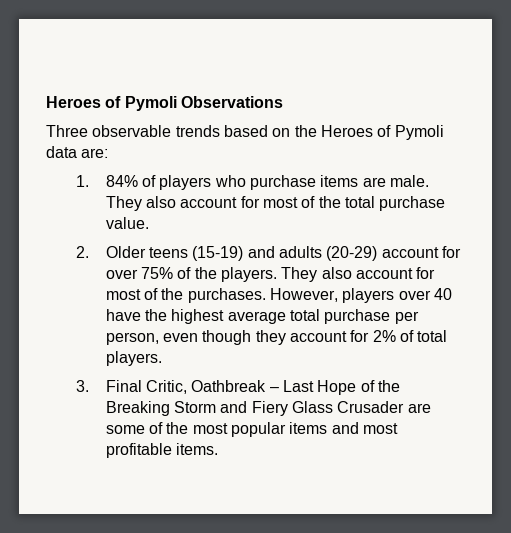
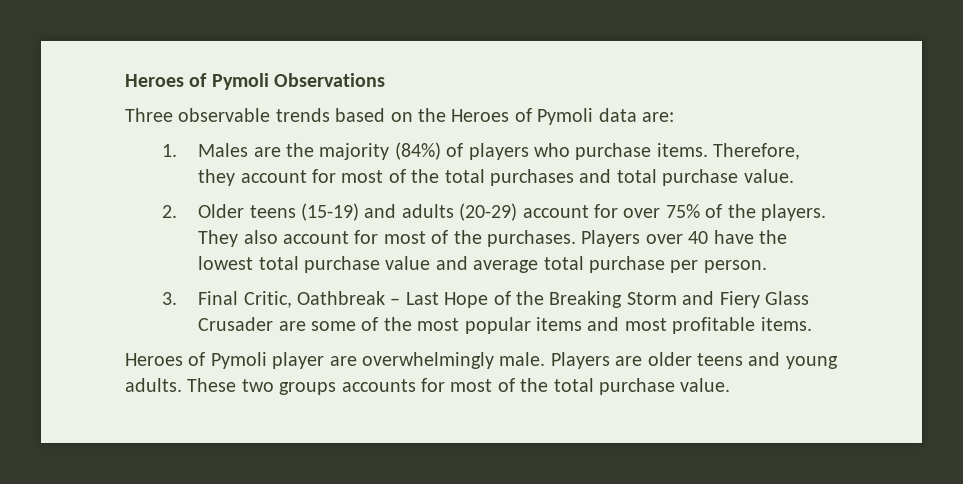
- 1. 84% of players who purchase items are male. They also account for most of the total purchase value.
+ 1. Males are the majority (84%) of players who purchase items. Therefore, they account for most of the total purchases and total purchase value.
- However, players over 40 have the highest average total purchase per person, even though they account for 2% of total players.
+ Players over 40 have the lowest total purchase value and average total purchase per person.
+ Heroes of Pymoli player are overwhelmingly male. Players are older teens and young adults. These two groups accounts for most of the total purchase value.

